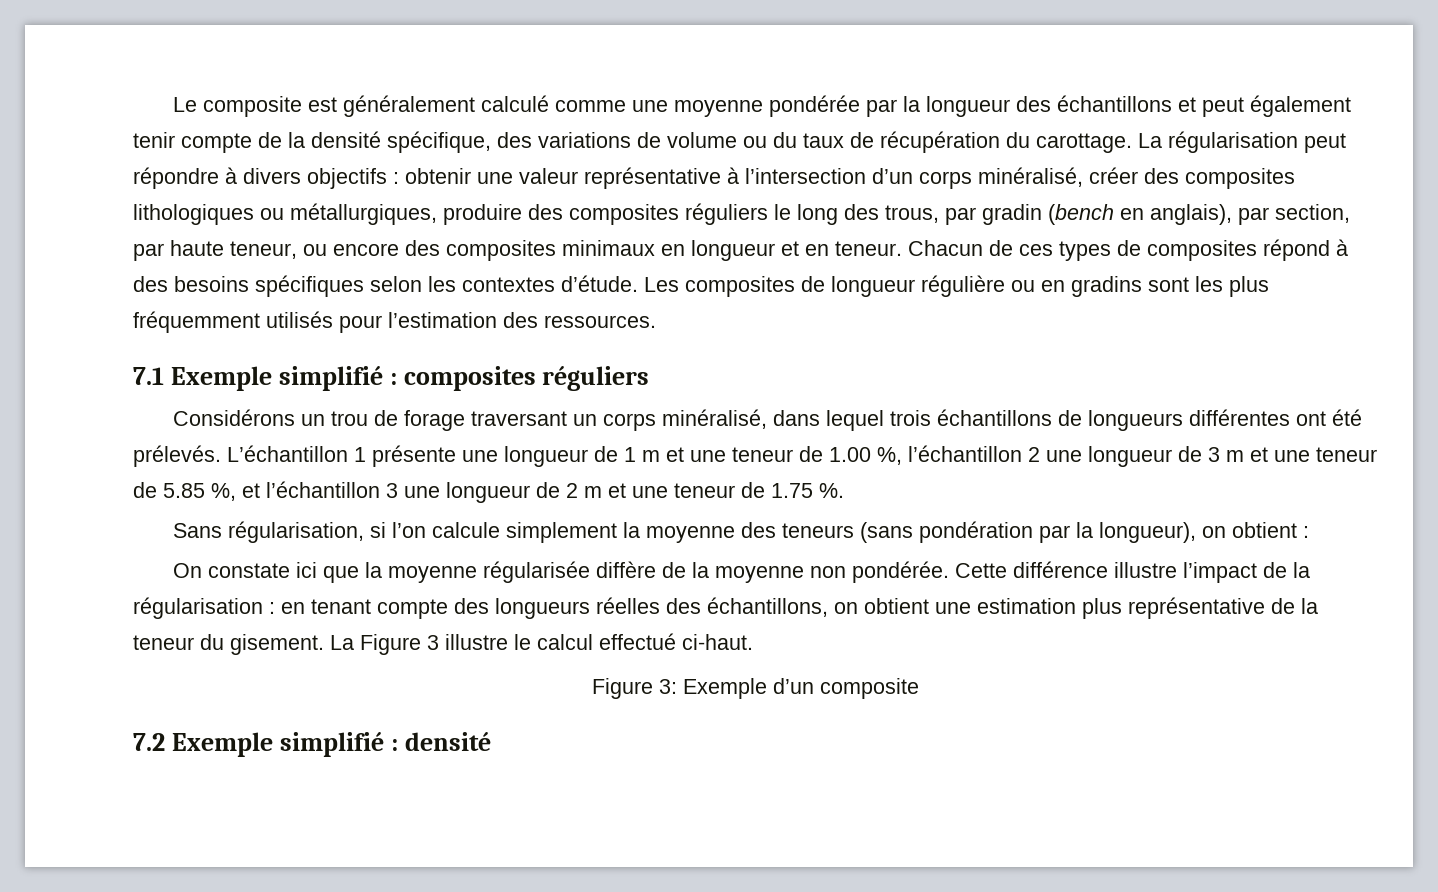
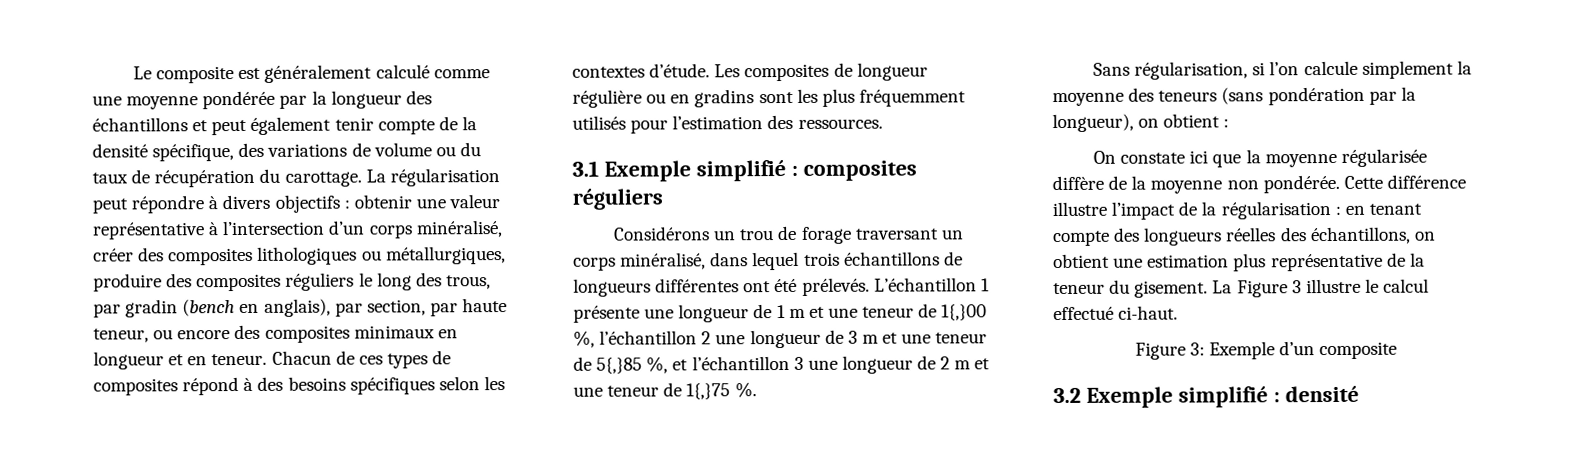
- 7.1 Exemple simplifié : composites réguliers
+ 3.1 Exemple simplifié : composites réguliers
- L’échantillon 1 présente une longueur de 1 m et une teneur de 1.00 %, l’échantillon 2 une longueur de 3 m et une teneur de 5.85 %, et l’échantillon 3 une longueur de 2 m et une teneur de 1.75 %.
+ L’échantillon 1 présente une longueur de 1 m et une teneur de 1{,}00 %, l’échantillon 2 une longueur de 3 m et une teneur de 5{,}85 %, et l’échantillon 3 une longueur de 2 m et une teneur de 1{,}75 %.
- 7.2 Exemple simplifié : densité
+ 3.2 Exemple simplifié : densité

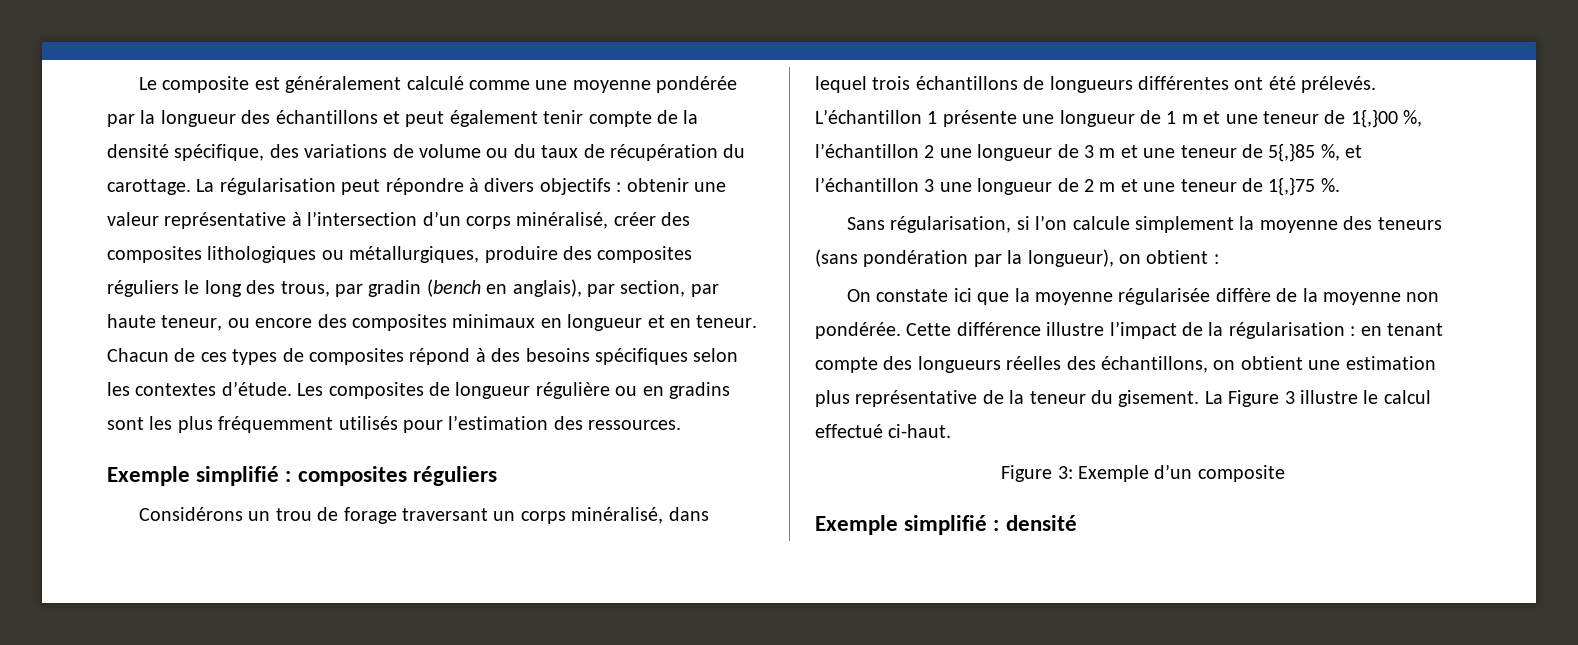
- 3.1 Exemple simplifié : composites réguliers
+ Exemple simplifié : composites réguliers
- 3.2 Exemple simplifié : densité
+ Exemple simplifié : densité

